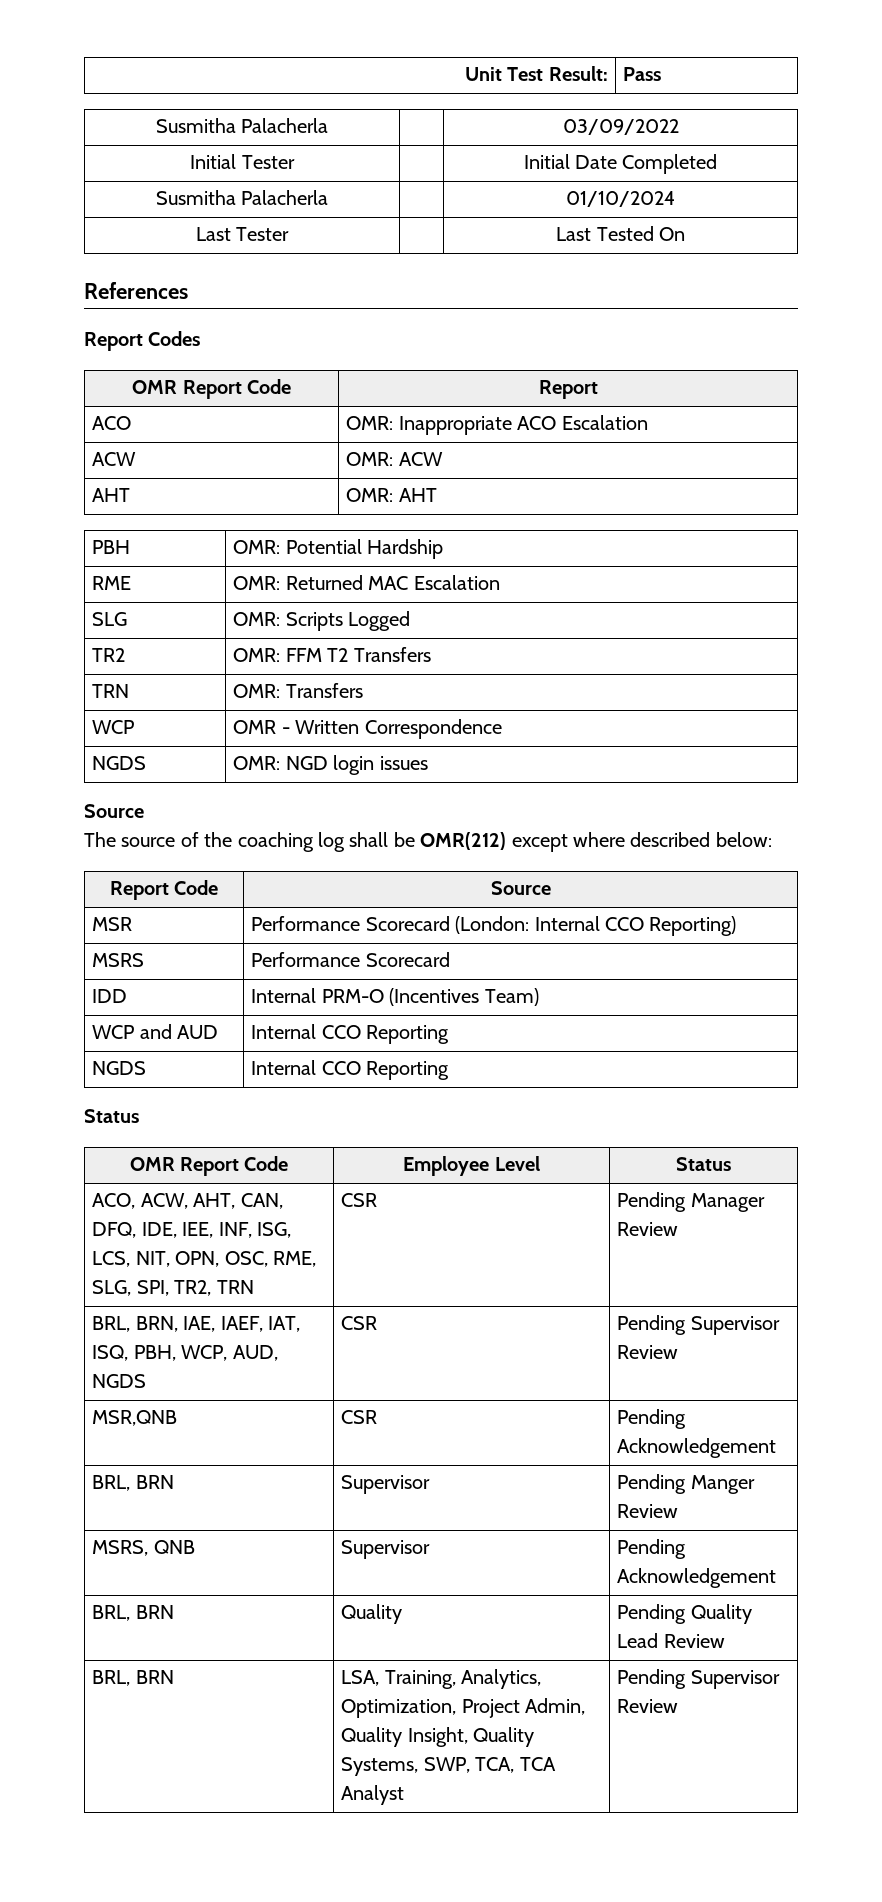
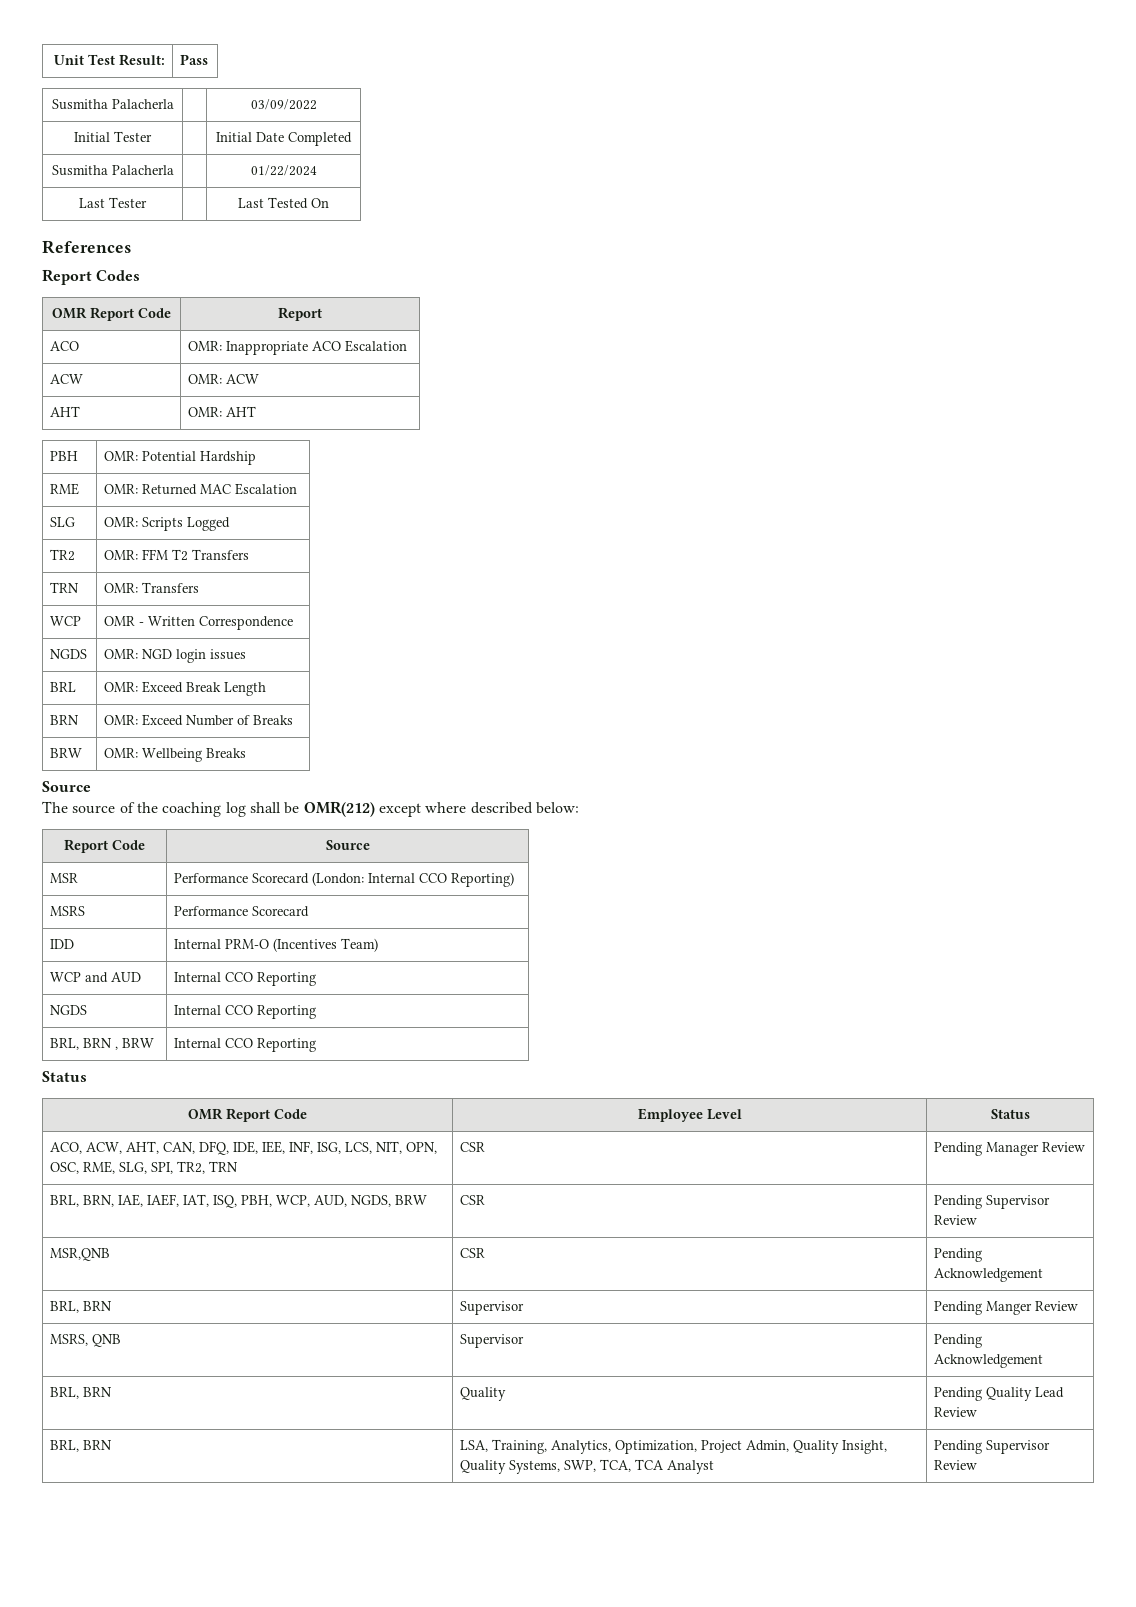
- Susmitha Palacherla | | 01/10/2024
+ Susmitha Palacherla | | 01/22/2024
+ BRL | OMR: Exceed Break Length
+ BRN | OMR: Exceed Number of Breaks
+ BRW | OMR: Wellbeing Breaks
+ BRL, BRN , BRW | Internal CCO Reporting
- BRL, BRN, IAE, IAEF, IAT, ISQ, PBH, WCP, AUD, NGDS | CSR | Pending Supervisor Review
+ BRL, BRN, IAE, IAEF, IAT, ISQ, PBH, WCP, AUD, NGDS, BRW | CSR | Pending Supervisor Review

